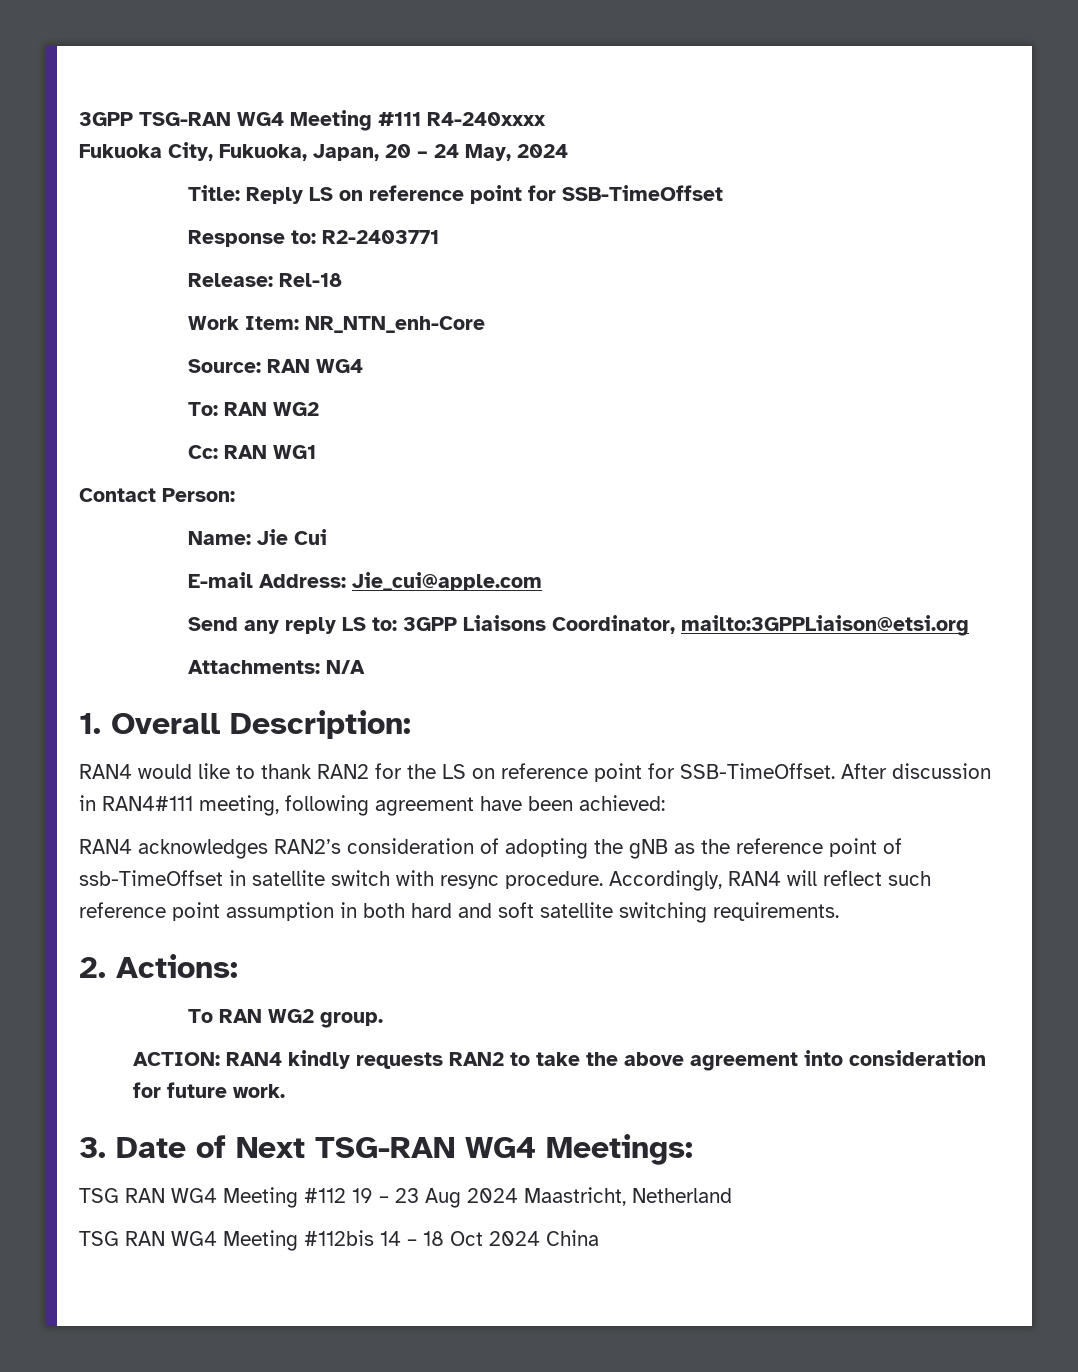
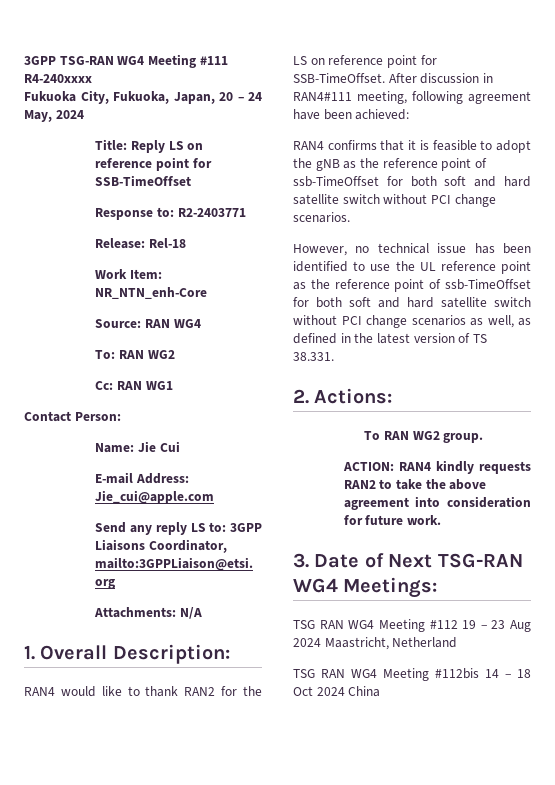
- RAN4 acknowledges RAN2’s consideration of adopting the gNB as the reference point of ssb-TimeOffset in satellite switch with resync procedure. Accordingly, RAN4 will reflect such reference point assumption in both hard and soft satellite switching requirements.
+ RAN4 confirms that it is feasible to adopt the gNB as the reference point of ssb-TimeOffset for both soft and hard satellite switch without PCI change scenarios.
+ However, no technical issue has been identified to use the UL reference point as the reference point of ssb-TimeOffset for both soft and hard satellite switch without PCI change scenarios as well, as defined in the latest version of TS 38.331.

